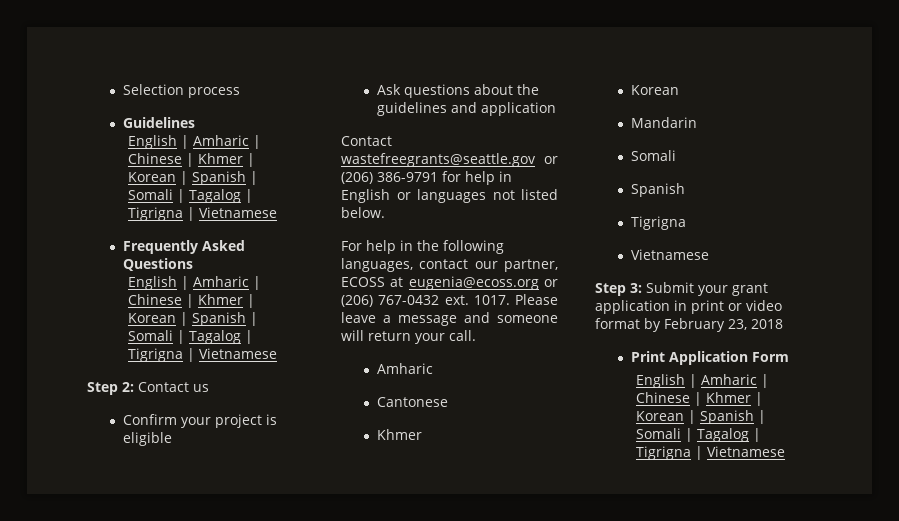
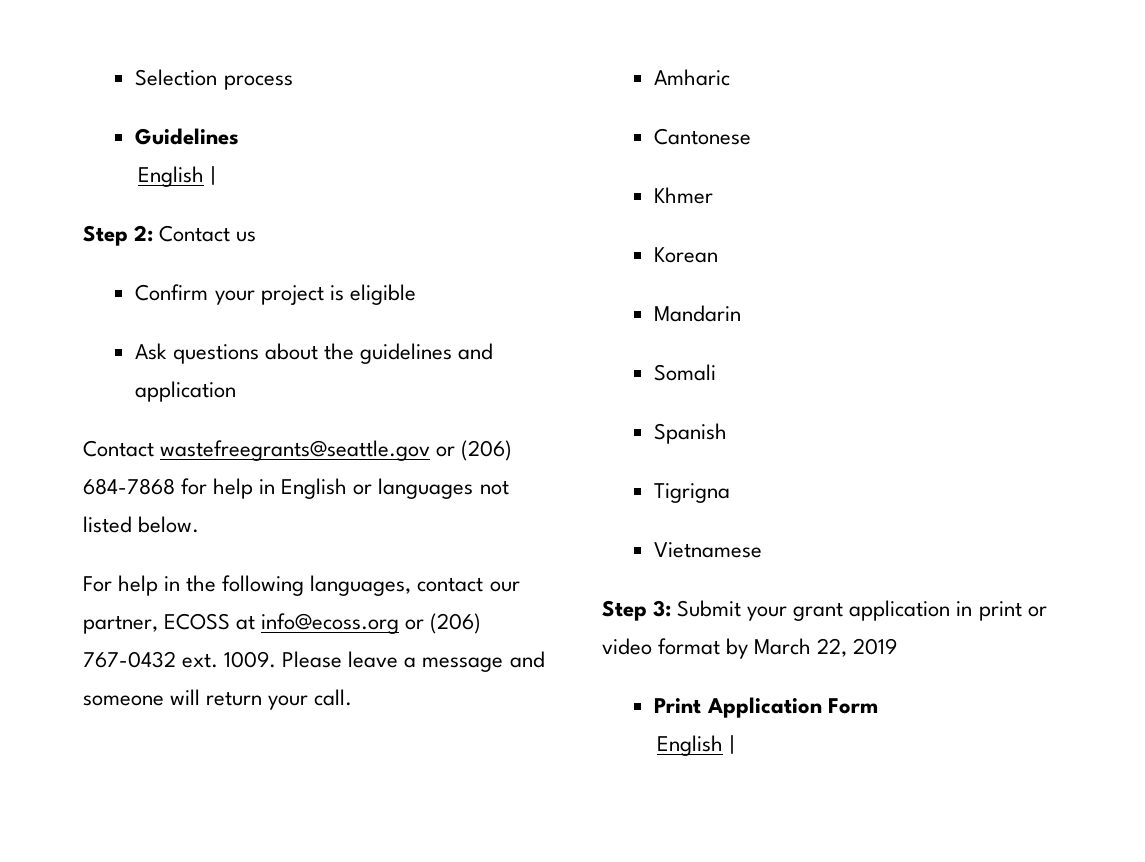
  Guidelines
- English | Amharic | Chinese | Khmer | Korean | Spanish | Somali | Tagalog | Tigrigna | Vietnamese
- Frequently Asked Questions
- English | Amharic | Chinese | Khmer | Korean | Spanish | Somali | Tagalog | Tigrigna | Vietnamese
+ English |
- Contact wastefreegrants@seattle.gov or (206) 386-9791 for help in English or languages not listed below.
+ Contact wastefreegrants@seattle.gov or (206) 684-7868 for help in English or languages not listed below.
- For help in the following languages, contact our partner, ECOSS at eugenia@ecoss.org or (206) 767-0432 ext.
+ For help in the following languages, contact our partner, ECOSS at info@ecoss.org or (206) 767-0432 ext.
- 1017.
+ 1009.
- Step 3: Submit your grant application in print or video format by February 23, 2018
+ Step 3: Submit your grant application in print or video format by March 22, 2019
  Print Application Form
- English | Amharic | Chinese | Khmer | Korean | Spanish | Somali | Tagalog | Tigrigna | Vietnamese
+ English |

